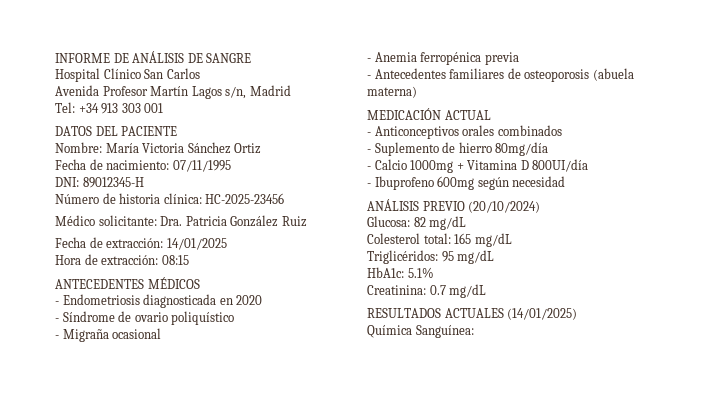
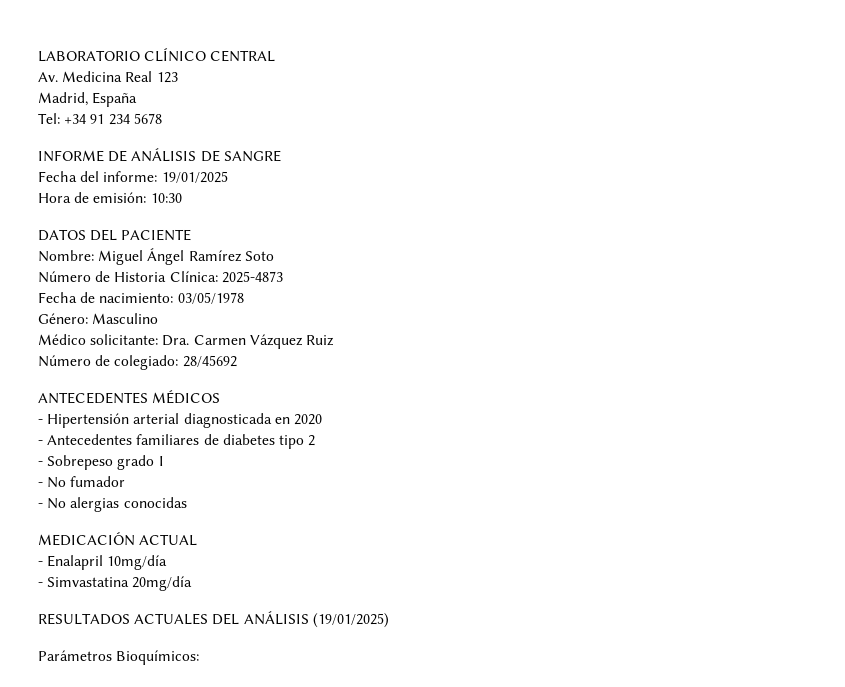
+ LABORATORIO CLÍNICO CENTRAL
+ Av. Medicina Real 123
+ Madrid, España
+ Tel: +34 91 234 5678
- Hospital Clínico San Carlos
- Avenida Profesor Martín Lagos s/n, Madrid
- Tel: +34 913 303 001
+ Fecha del informe: 19/01/2025
+ Hora de emisión: 10:30
  DATOS DEL PACIENTE
- Nombre: María Victoria Sánchez Ortiz
- Fecha de nacimiento: 07/11/1995
- DNI: 89012345-H
- Número de historia clínica: HC-2025-23456
+ Nombre: Miguel Ángel Ramírez Soto
+ Número de Historia Clínica: 2025-4873
+ Fecha de nacimiento: 03/05/1978
+ Género: Masculino
- Médico solicitante: Dra. Patricia González Ruiz
+ Médico solicitante: Dra. Carmen Vázquez Ruiz
- Fecha de extracción: 14/01/2025
- Hora de extracción: 08:15
+ Número de colegiado: 28/45692
- - Endometriosis diagnosticada en 2020
+ - Hipertensión arterial diagnosticada en 2020
- - Síndrome de ovario poliquístico
- - Migraña ocasional
- - Anemia ferropénica previa
- - Antecedentes familiares de osteoporosis (abuela materna)
+ - Antecedentes familiares de diabetes tipo 2
+ - Sobrepeso grado I
+ - No fumador
+ - No alergias conocidas
  MEDICACIÓN ACTUAL
- - Anticonceptivos orales combinados
- - Suplemento de hierro 80mg/día
- - Calcio 1000mg + Vitamina D 800UI/día
- - Ibuprofeno 600mg según necesidad
- ANÁLISIS PREVIO (20/10/2024)
- Glucosa: 82 mg/dL
- Colesterol total: 165 mg/dL
- Triglicéridos: 95 mg/dL
- HbA1c: 5.1%
- Creatinina: 0.7 mg/dL
- RESULTADOS ACTUALES (14/01/2025)
- Química Sanguínea:
+ - Enalapril 10mg/día
+ - Simvastatina 20mg/día
+ RESULTADOS ACTUALES DEL ANÁLISIS (19/01/2025)
+ Parámetros Bioquímicos:

